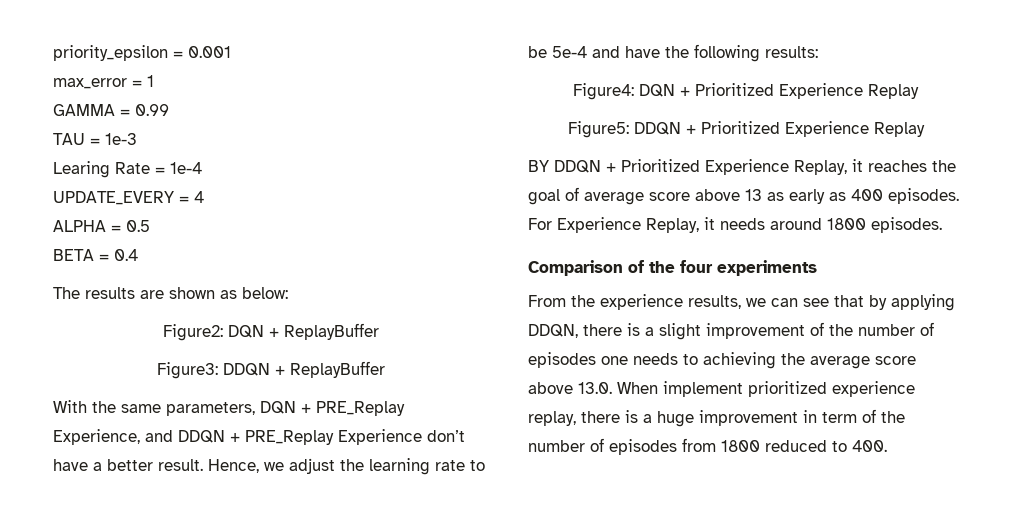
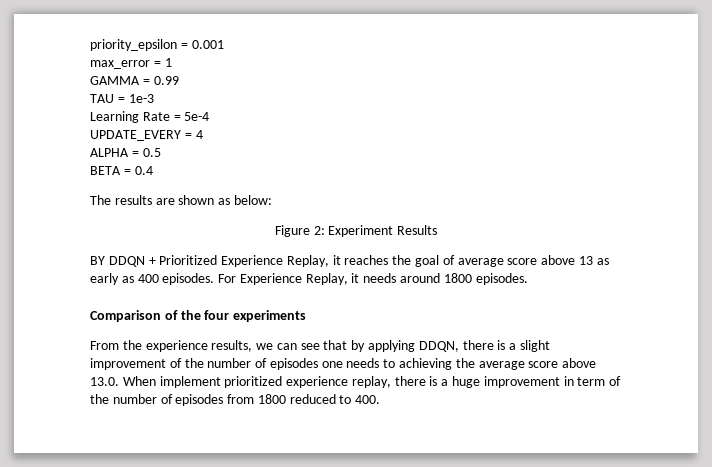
- Learing Rate = 1e-4
+ Learning Rate = 5e-4
- Figure2: DQN + ReplayBuffer
- Figure3: DDQN + ReplayBuffer
- With the same parameters, DQN + PRE_Replay Experience, and DDQN + PRE_Replay Experience don’t have a better result. Hence, we adjust the learning rate to be 5e-4 and have the following results:
- Figure4: DQN + Prioritized Experience Replay
- Figure5: DDQN + Prioritized Experience Replay
+ Figure 2: Experiment Results

